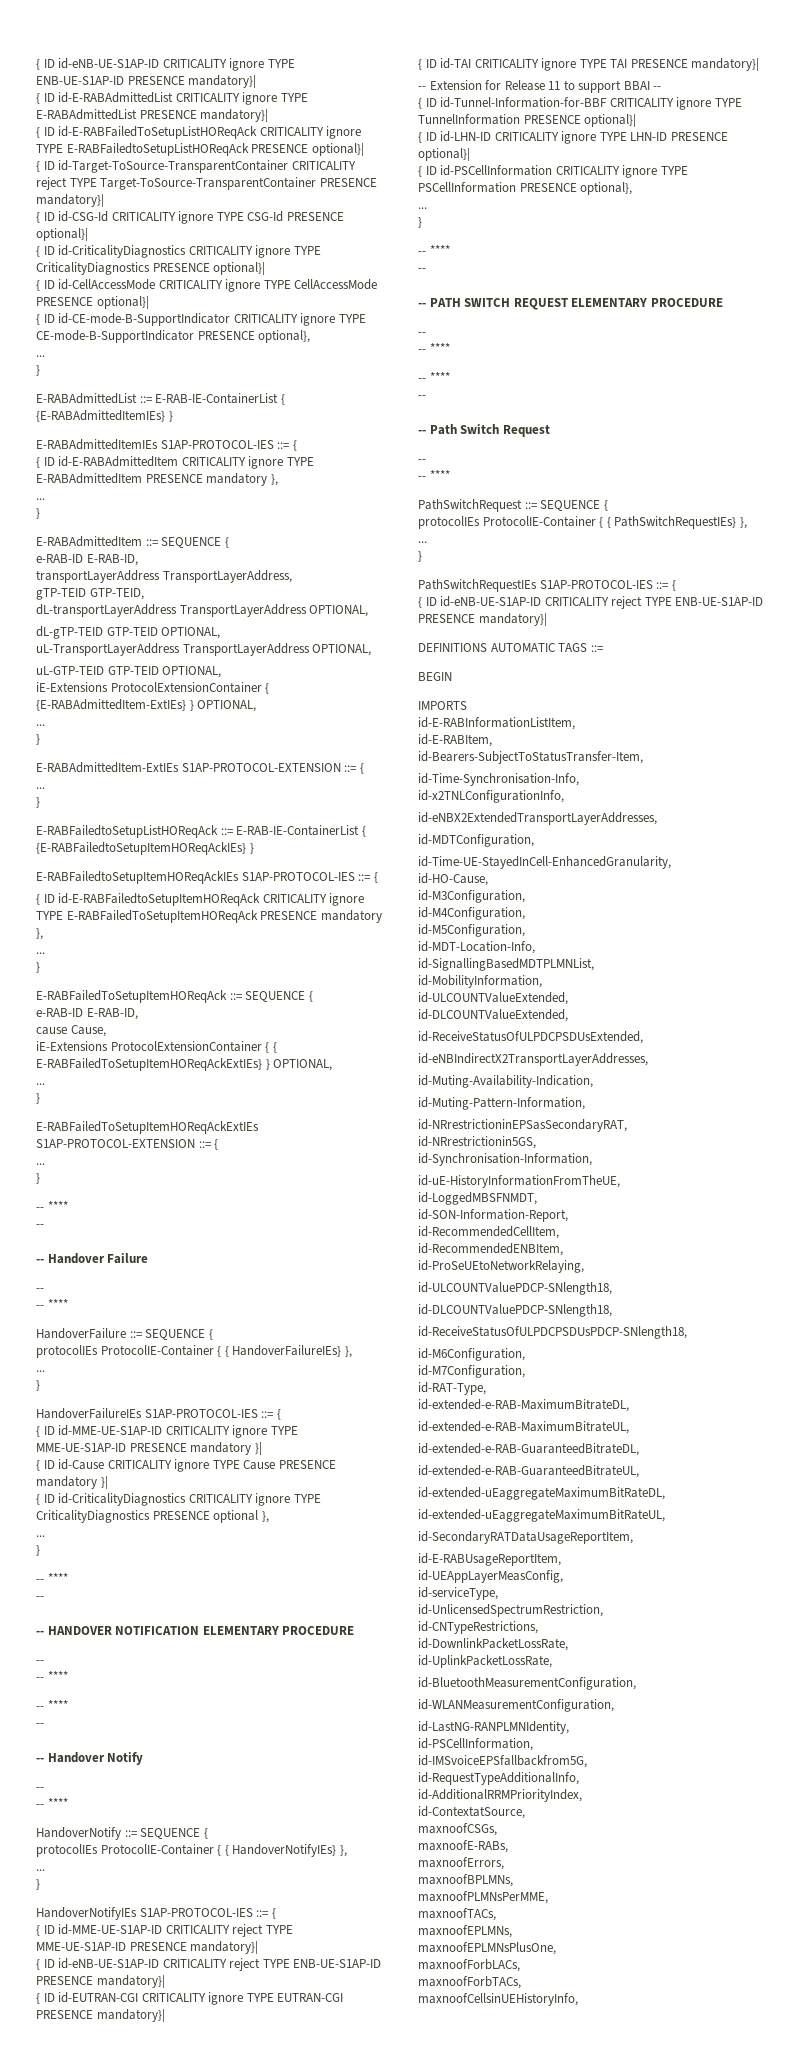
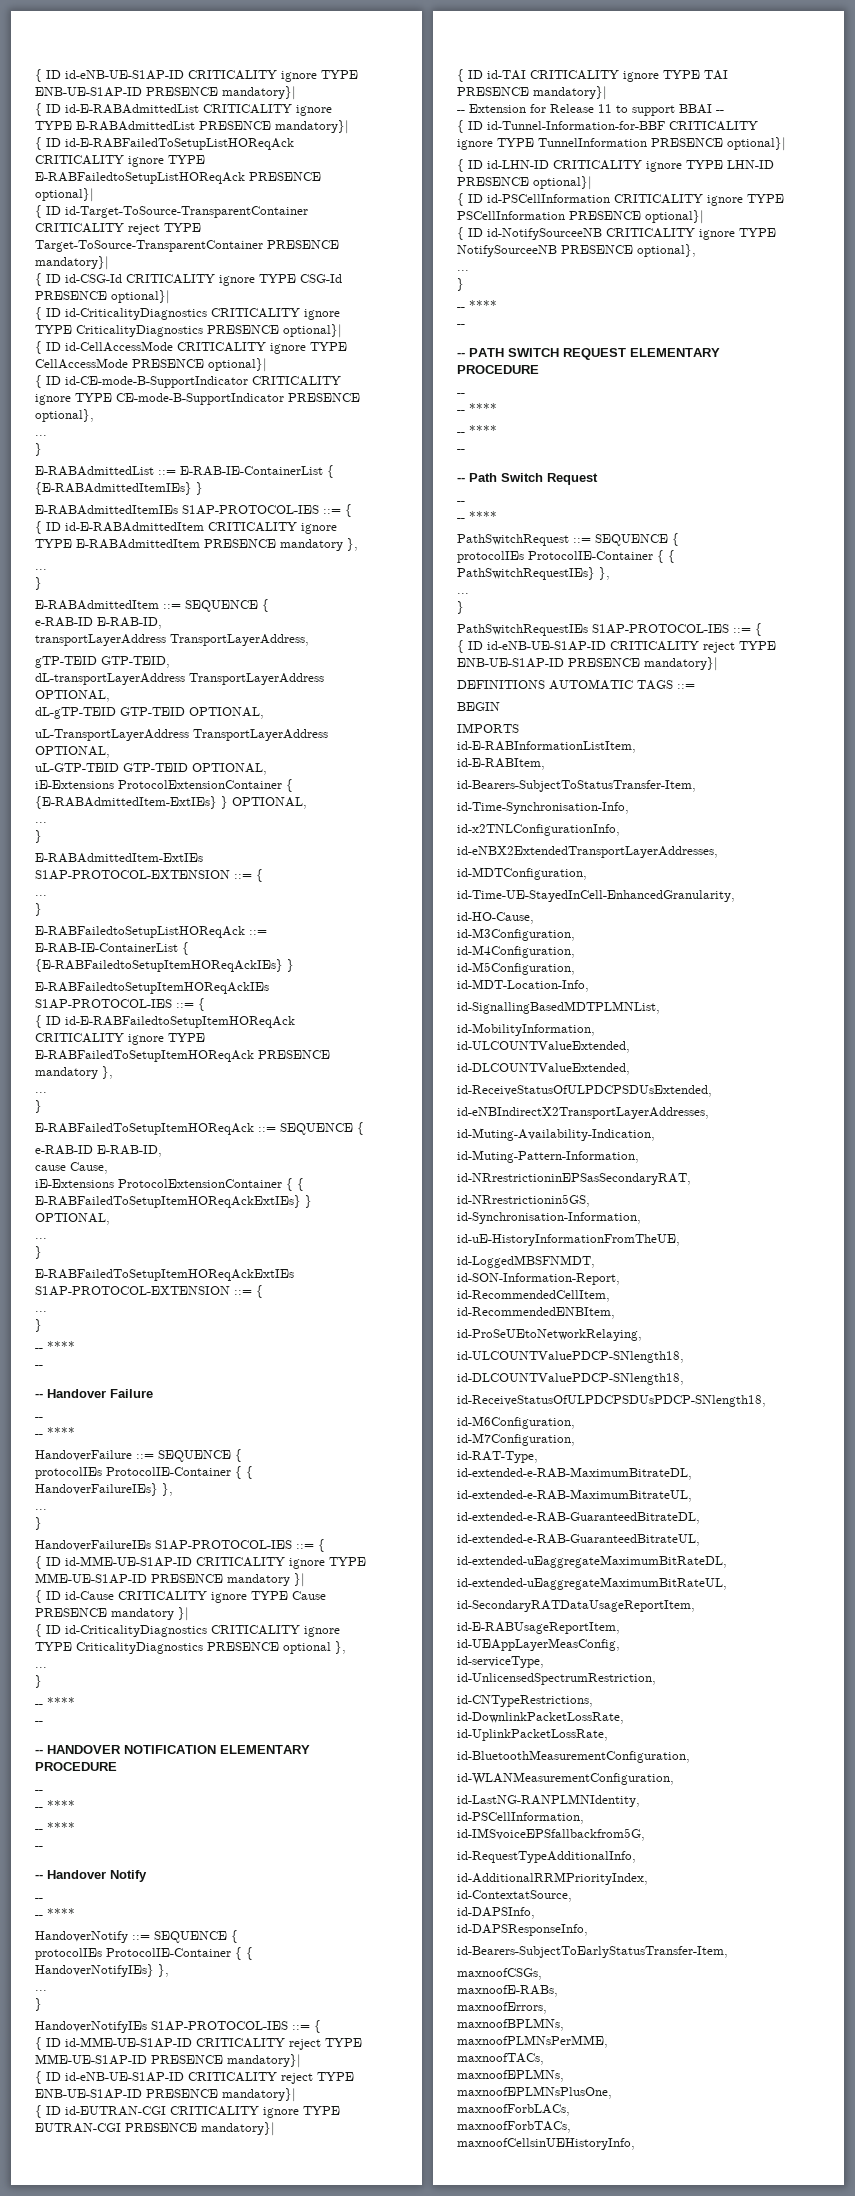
- { ID id-PSCellInformation CRITICALITY ignore TYPE PSCellInformation PRESENCE optional},
+ { ID id-PSCellInformation CRITICALITY ignore TYPE PSCellInformation PRESENCE optional}|
+ { ID id-NotifySourceeNB CRITICALITY ignore TYPE NotifySourceeNB PRESENCE optional},
+ id-DAPSInfo,
+ id-DAPSResponseInfo,
+ id-Bearers-SubjectToEarlyStatusTransfer-Item,

